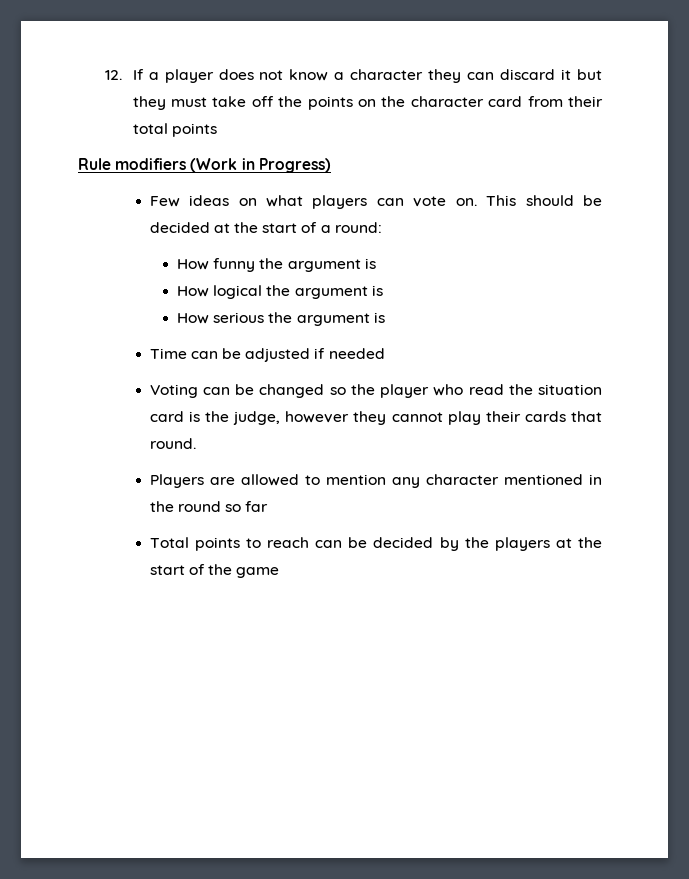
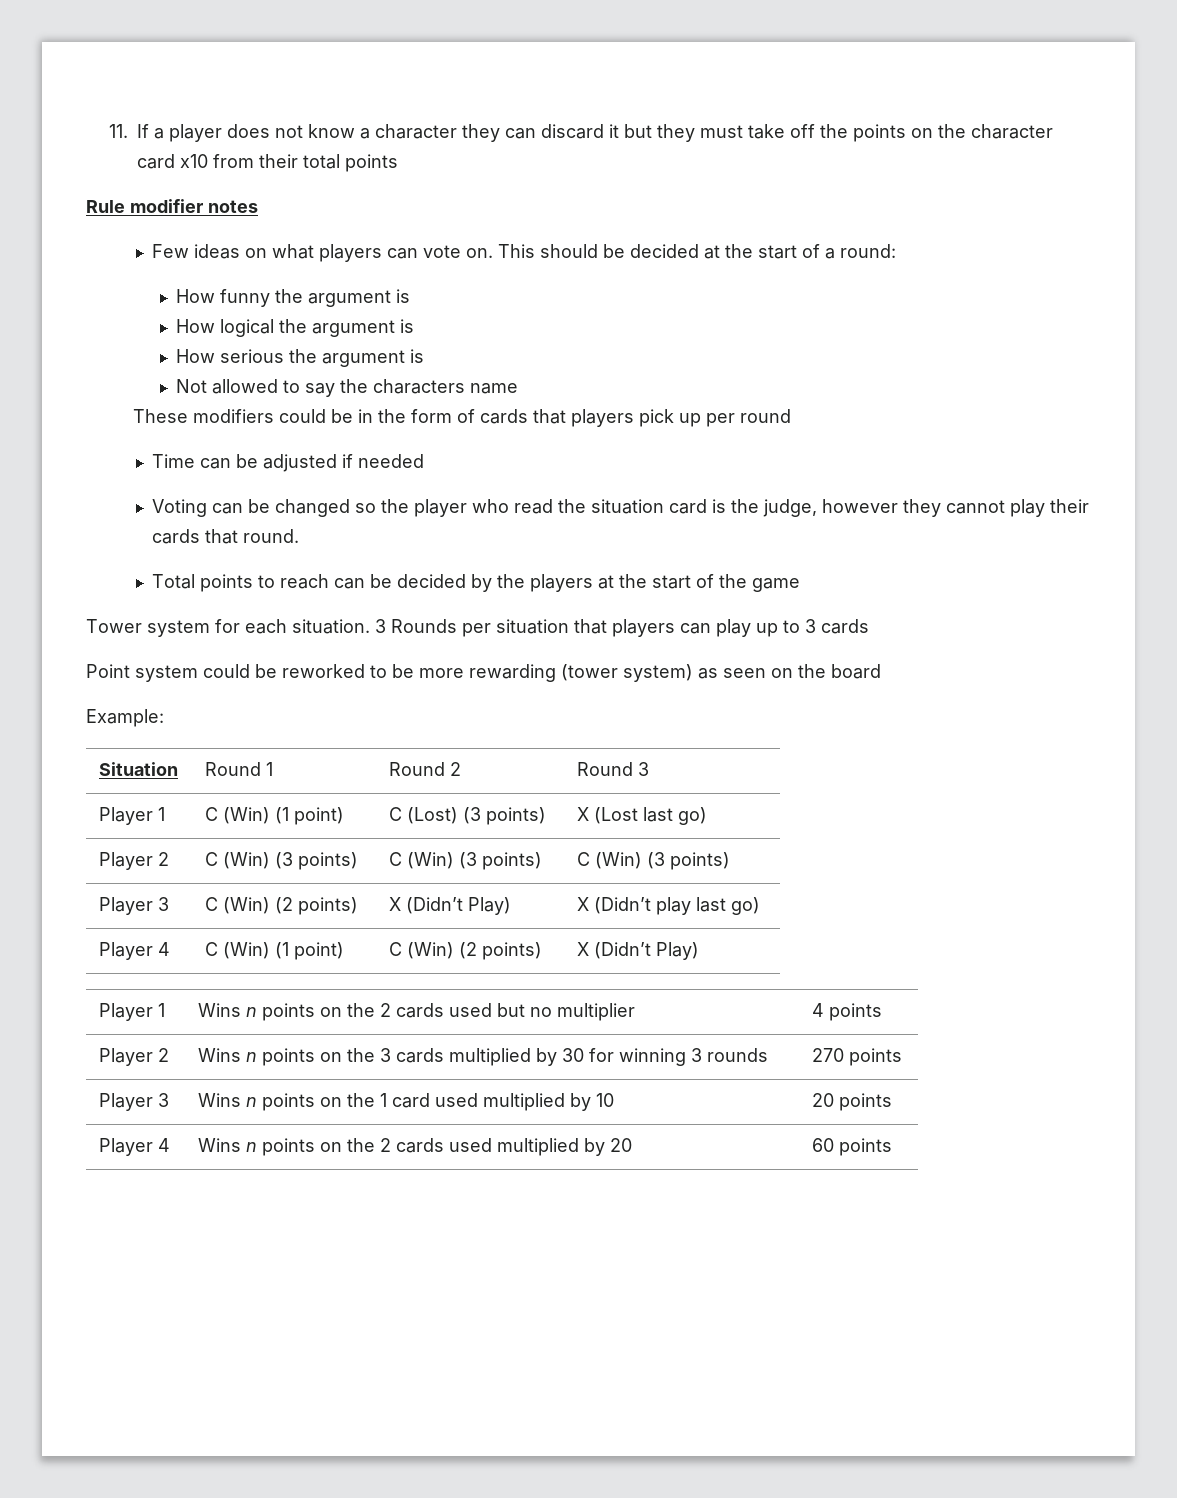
- 12. If a player does not know a character they can discard it but they must take off the points on the character card from their total points
+ 11. If a player does not know a character they can discard it but they must take off the points on the character card x10 from their total points
- Rule modifiers (Work in Progress)
+ Rule modifier notes
+ Not allowed to say the characters name
+ These modifiers could be in the form of cards that players pick up per round
- Players are allowed to mention any character mentioned in the round so far
+ Tower system for each situation. 3 Rounds per situation that players can play up to 3 cards
+ Point system could be reworked to be more rewarding (tower system) as seen on the board
+ Example:
+ Situation | Round 1 | Round 2 | Round 3
+ Player 1 | C (Win) (1 point) | C (Lost) (3 points) | X (Lost last go)
+ Player 2 | C (Win) (3 points) | C (Win) (3 points) | C (Win) (3 points)
+ Player 3 | C (Win) (2 points) | X (Didn’t Play) | X (Didn’t play last go)
+ Player 4 | C (Win) (1 point) | C (Win) (2 points) | X (Didn’t Play)
+ Player 1 | Wins n points on the 2 cards used but no multiplier | 4 points
+ Player 2 | Wins n points on the 3 cards multiplied by 30 for winning 3 rounds | 270 points
+ Player 3 | Wins n points on the 1 card used multiplied by 10 | 20 points
+ Player 4 | Wins n points on the 2 cards used multiplied by 20 | 60 points

